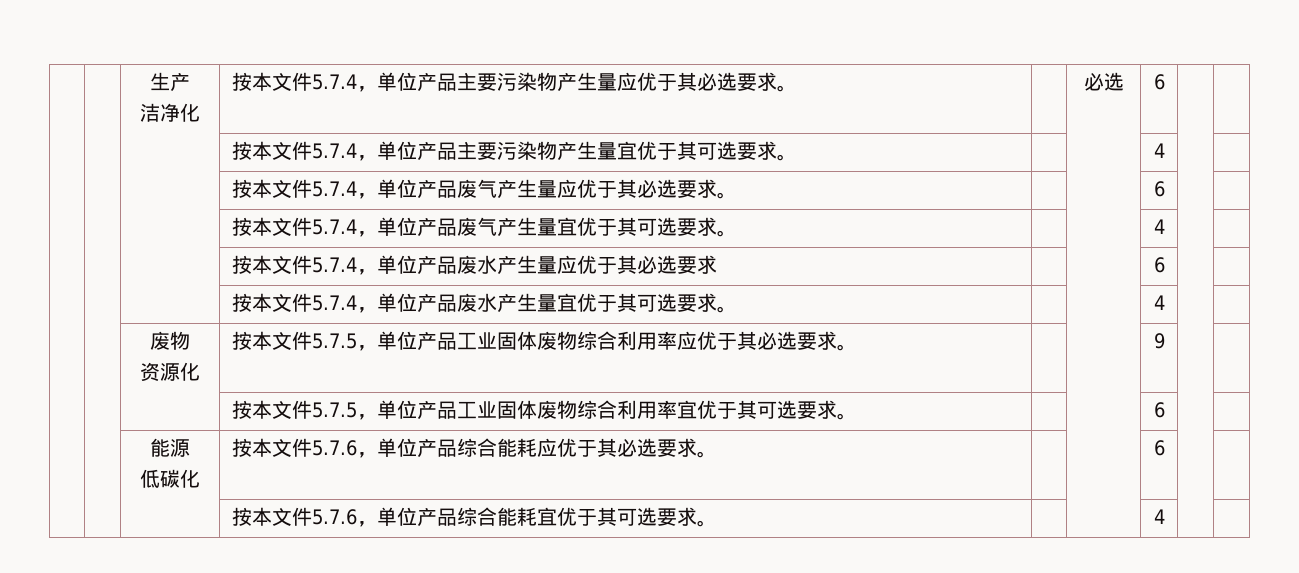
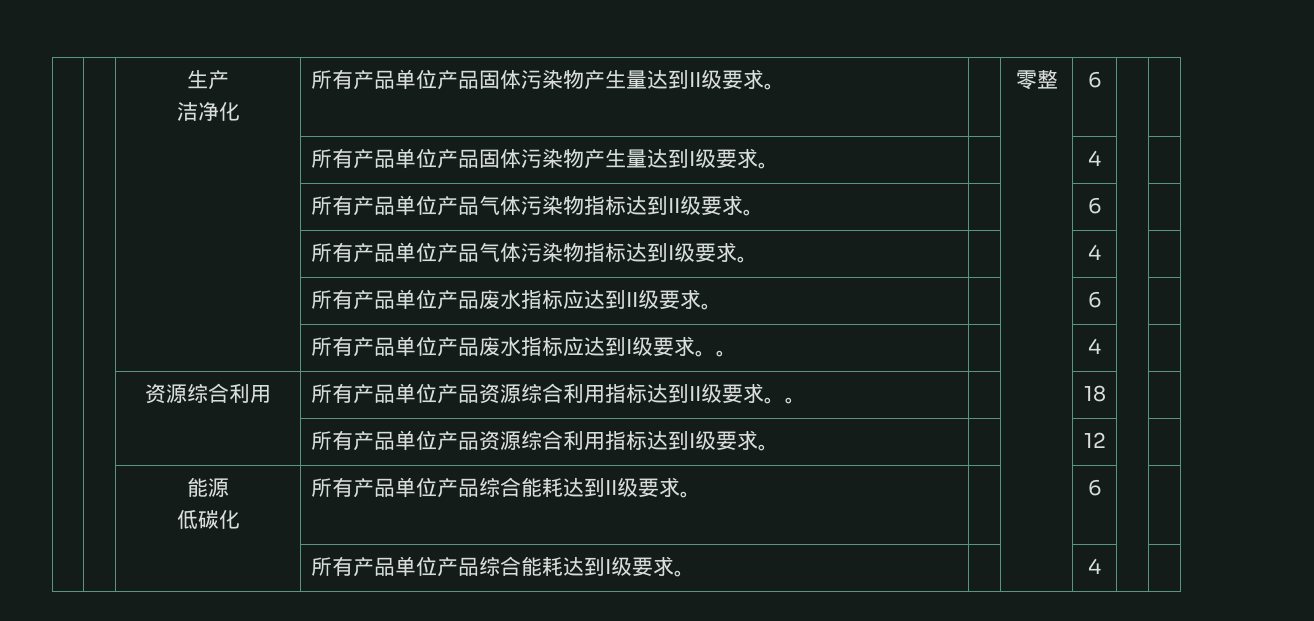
  | | 生产
- 洁净化 | 按本文件5.7.4，单位产品主要污染物产生量应优于其必选要求。 | | 必选 | 6 | |
- | | | 按本文件5.7.4，单位产品主要污染物产生量宜优于其可选要求。 | | | 4 | |
- | | | 按本文件5.7.4，单位产品废气产生量应优于其必选要求。 | | | 6 | |
- | | | 按本文件5.7.4，单位产品废气产生量宜优于其可选要求。 | | | 4 | |
- | | | 按本文件5.7.4，单位产品废水产生量应优于其必选要求 | | | 6 | |
- | | | 按本文件5.7.4，单位产品废水产生量宜优于其可选要求。 | | | 4 | |
- | | 废物
- 资源化 | 按本文件5.7.5，单位产品工业固体废物综合利用率应优于其必选要求。 | | | 9 | |
- | | | 按本文件5.7.5，单位产品工业固体废物综合利用率宜优于其可选要求。 | | | 6 | |
+ 洁净化 | 所有产品单位产品固体污染物产生量达到II级要求。 | | 零整 | 6 | |
+ | | | 所有产品单位产品固体污染物产生量达到I级要求。 | | | 4 | |
+ | | | 所有产品单位产品气体污染物指标达到II级要求。 | | | 6 | |
+ | | | 所有产品单位产品气体污染物指标达到I级要求。 | | | 4 | |
+ | | | 所有产品单位产品废水指标应达到II级要求。 | | | 6 | |
+ | | | 所有产品单位产品废水指标应达到I级要求。。 | | | 4 | |
+ | | 资源综合利用 | 所有产品单位产品资源综合利用指标达到II级要求。。 | | | 18 | |
+ | | | 所有产品单位产品资源综合利用指标达到I级要求。 | | | 12 | |
  | | 能源
- 低碳化 | 按本文件5.7.6，单位产品综合能耗应优于其必选要求。 | | | 6 | |
- | | | 按本文件5.7.6，单位产品综合能耗宜优于其可选要求。 | | | 4 | |
+ 低碳化 | 所有产品单位产品综合能耗达到II级要求。 | | | 6 | |
+ | | | 所有产品单位产品综合能耗达到I级要求。 | | | 4 | |

